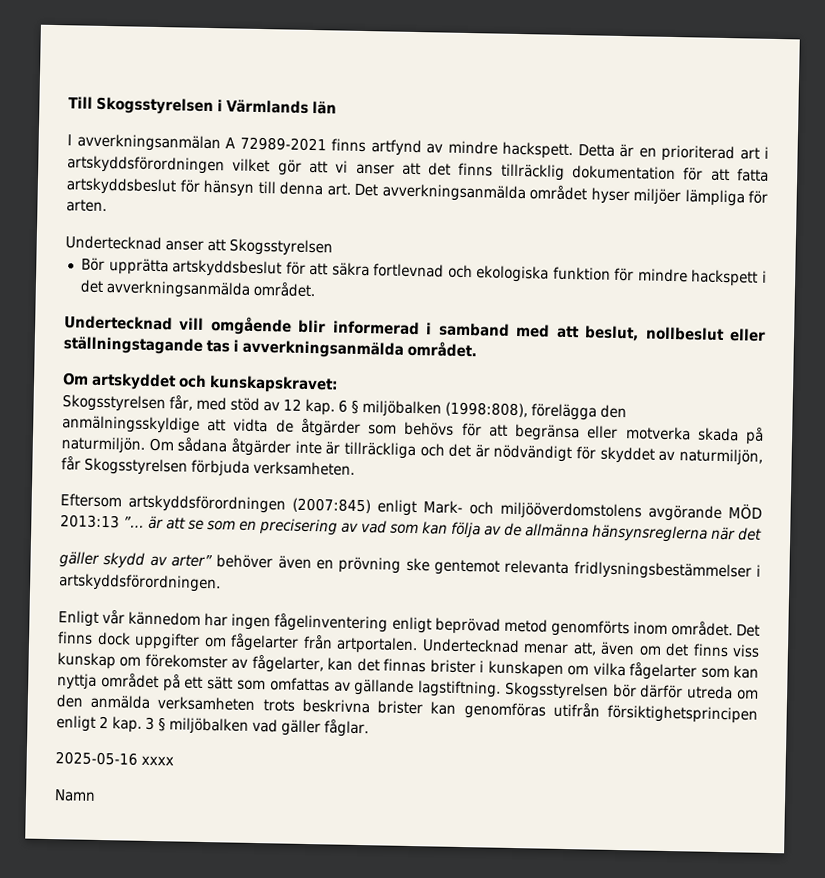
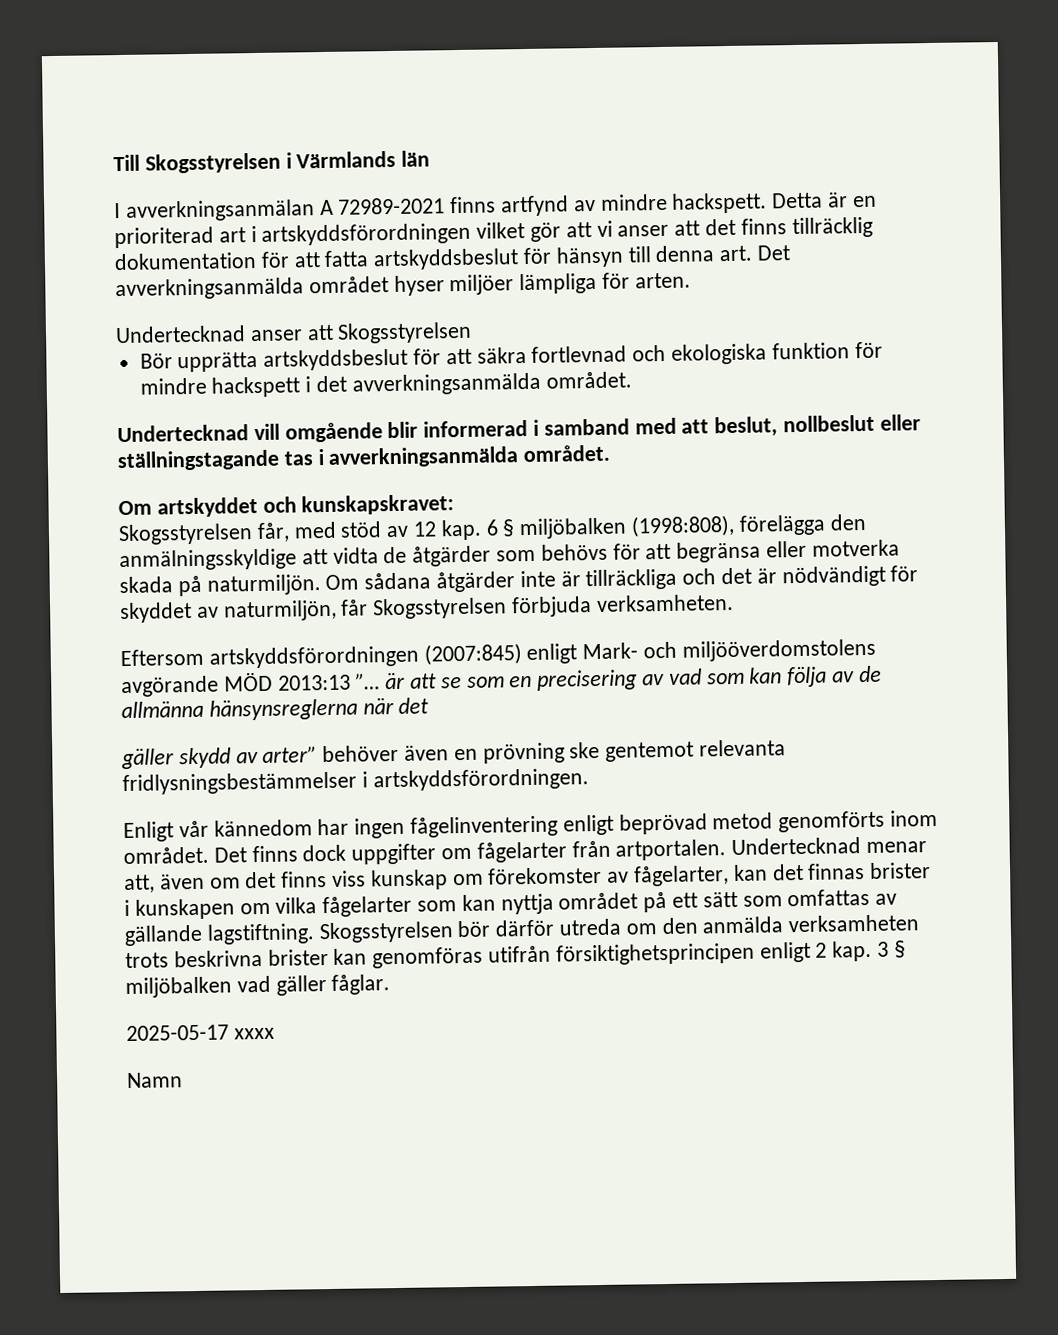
- 2025-05-16 xxxx
+ 2025-05-17 xxxx

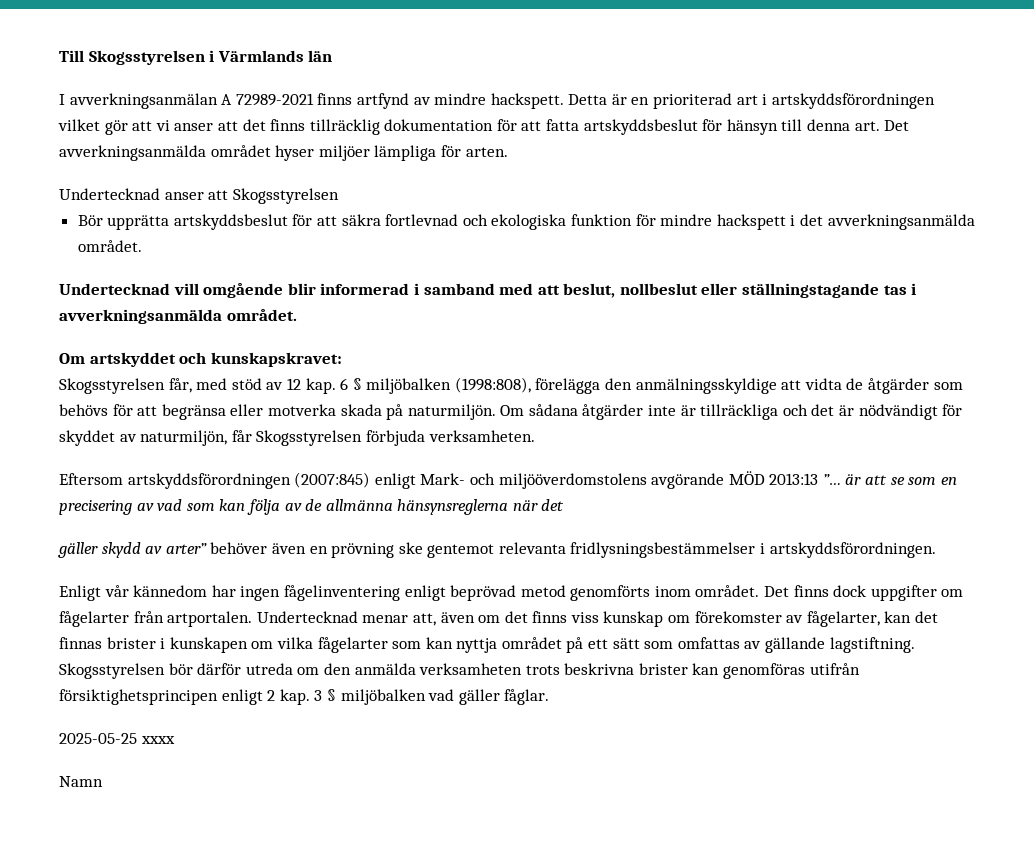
- 2025-05-17 xxxx
+ 2025-05-25 xxxx

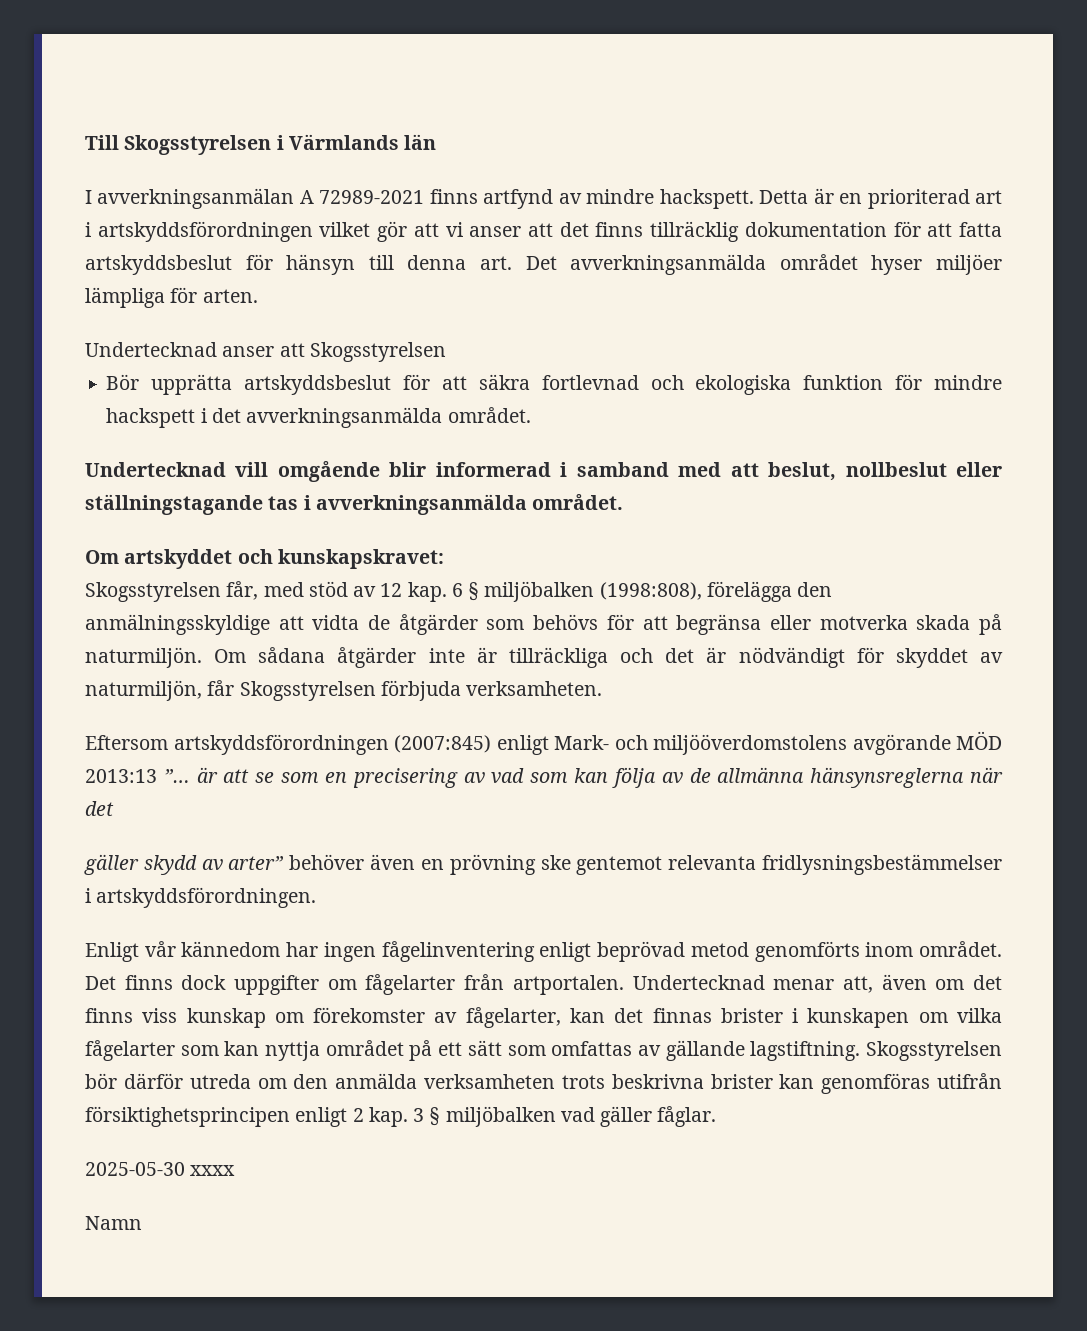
- 2025-05-25 xxxx
+ 2025-05-30 xxxx

